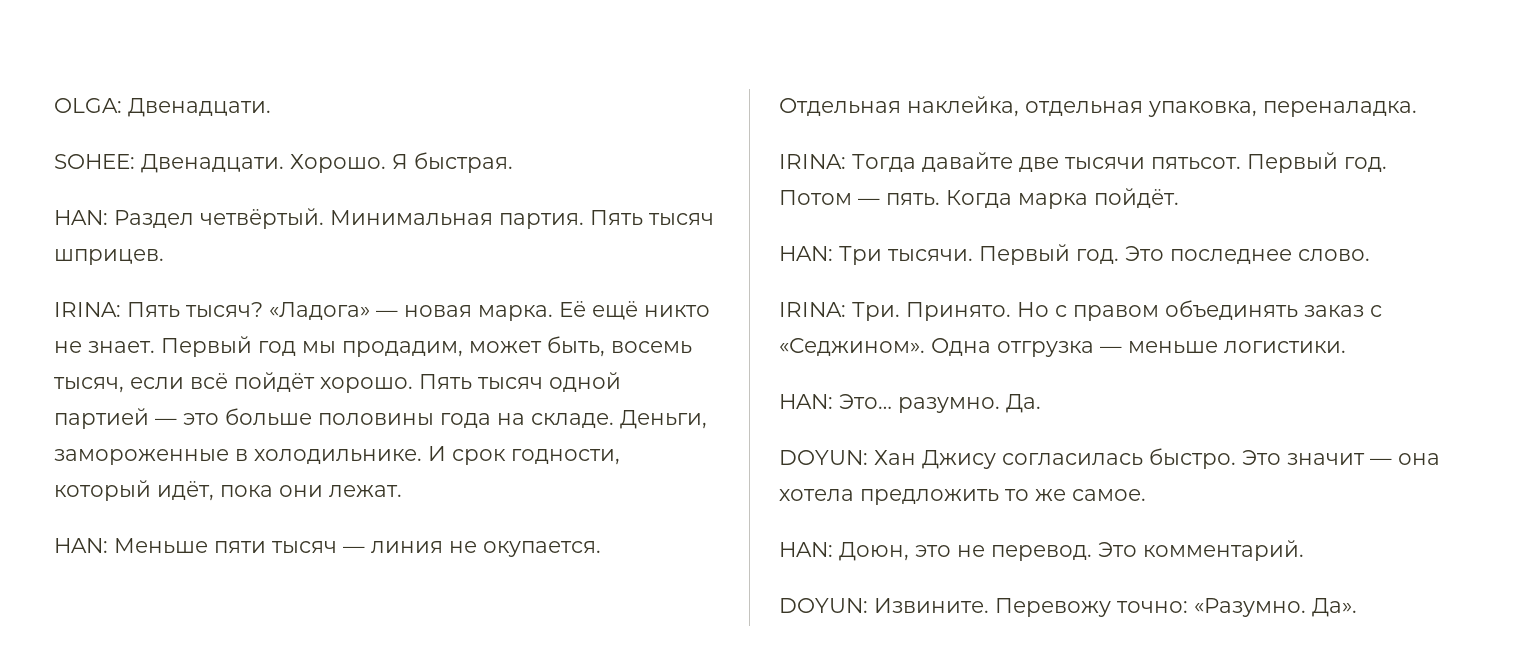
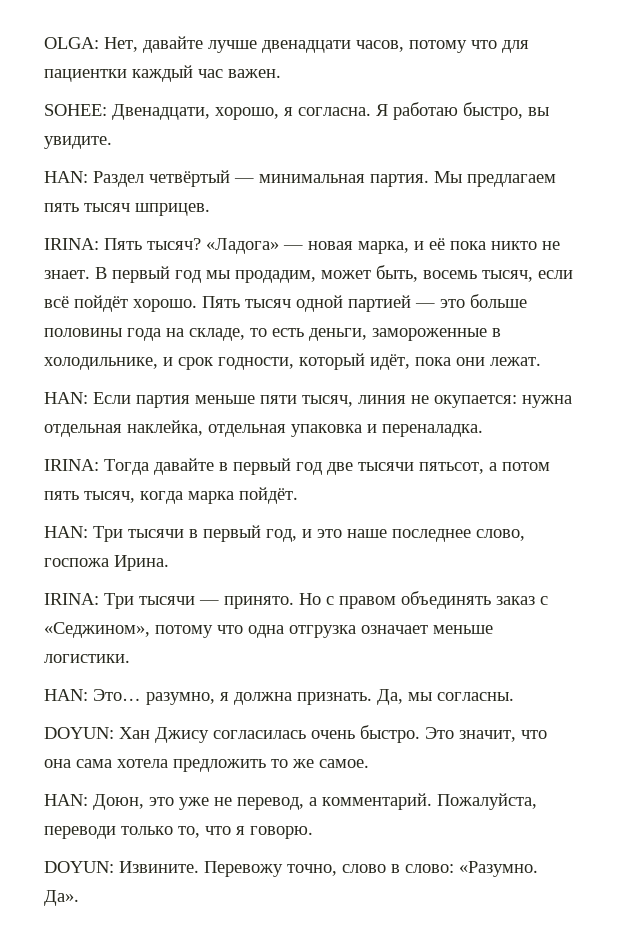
- OLGA: Двенадцати.
- SOHEE: Двенадцати. Хорошо. Я быстрая.
- HAN: Раздел четвёртый. Минимальная партия. Пять тысяч шприцев.
+ OLGA: Нет, давайте лучше двенадцати часов, потому что для пациентки каждый час важен.
+ SOHEE: Двенадцати, хорошо, я согласна. Я работаю быстро, вы увидите.
+ HAN: Раздел четвёртый — минимальная партия. Мы предлагаем пять тысяч шприцев.
- «Ладога» — новая марка. Её ещё никто не знает.
+ «Ладога» — новая марка, и её пока никто не знает.
- Первый год мы продадим, может быть, восемь тысяч, если всё пойдёт хорошо.
+ В первый год мы продадим, может быть, восемь тысяч, если всё пойдёт хорошо.
- Пять тысяч одной партией — это больше половины года на складе. Деньги, замороженные в холодильнике. И срок годности, который идёт, пока они лежат.
+ Пять тысяч одной партией — это больше половины года на складе, то есть деньги, замороженные в холодильнике, и срок годности, который идёт, пока они лежат.
- HAN: Меньше пяти тысяч — линия не окупается. Отдельная наклейка, отдельная упаковка, переналадка.
- IRINA: Тогда давайте две тысячи пятьсот. Первый год. Потом — пять. Когда марка пойдёт.
- HAN: Три тысячи. Первый год. Это последнее слово.
- IRINA: Три. Принято.
+ HAN: Если партия меньше пяти тысяч, линия не окупается: нужна отдельная наклейка, отдельная упаковка и переналадка.
+ IRINA: Тогда давайте в первый год две тысячи пятьсот, а потом пять тысяч, когда марка пойдёт.
+ HAN: Три тысячи в первый год, и это наше последнее слово, госпожа Ирина.
+ IRINA: Три тысячи — принято.
- Но с правом объединять заказ с «Седжином». Одна отгрузка — меньше логистики.
- HAN: Это… разумно. Да.
+ Но с правом объединять заказ с «Седжином», потому что одна отгрузка означает меньше логистики.
+ HAN: Это… разумно, я должна признать. Да, мы согласны.
- DOYUN: Хан Джису согласилась быстро.
+ DOYUN: Хан Джису согласилась очень быстро.
- Это значит — она хотела предложить то же самое.
+ Это значит, что она сама хотела предложить то же самое.
- HAN: Доюн, это не перевод. Это комментарий.
+ HAN: Доюн, это уже не перевод, а комментарий. Пожалуйста, переводи только то, что я говорю.
- Перевожу точно: «Разумно.
+ Перевожу точно, слово в слово: «Разумно.

